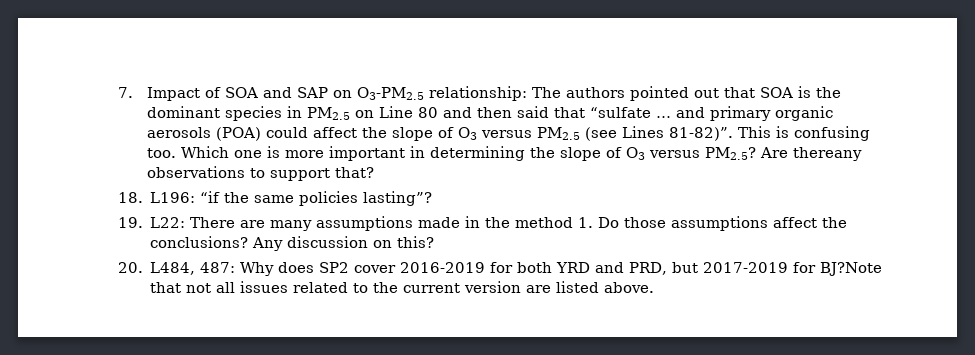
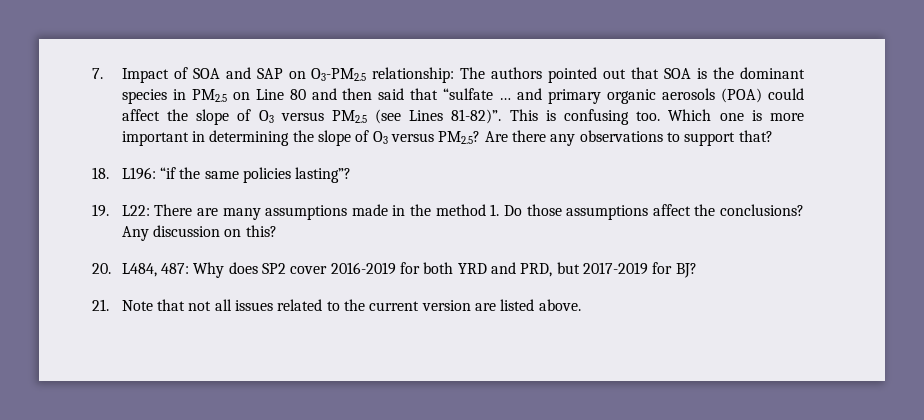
- Are thereany observations to support that?
+ Are there any observations to support that?
- 20. L484, 487: Why does SP2 cover 2016-2019 for both YRD and PRD, but 2017-2019 for BJ?Note that not all issues related to the current version are listed above.
+ 20. L484, 487: Why does SP2 cover 2016-2019 for both YRD and PRD, but 2017-2019 for BJ?
+ 21. Note that not all issues related to the current version are listed above.

